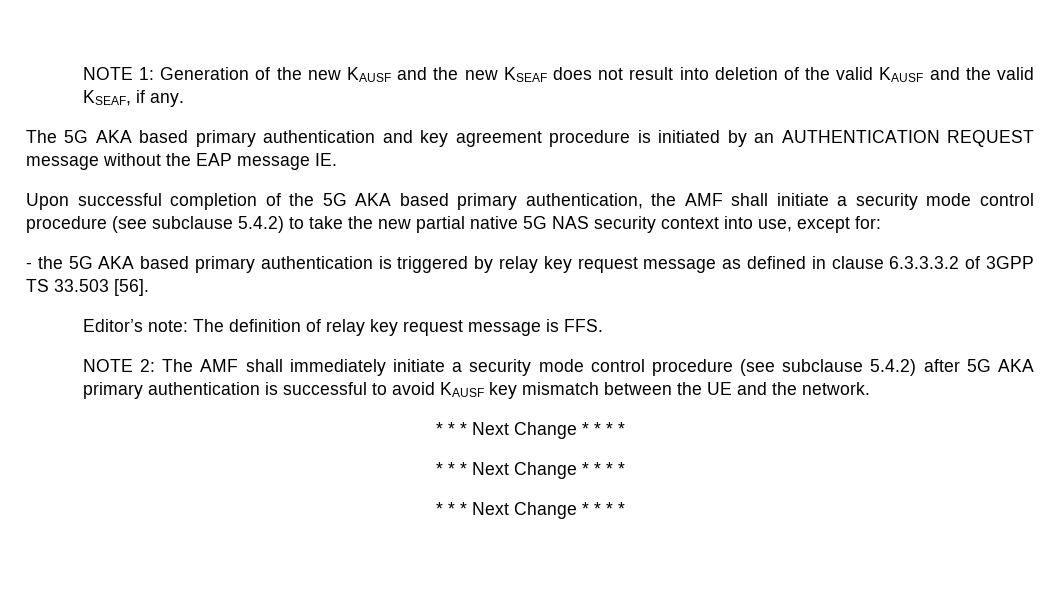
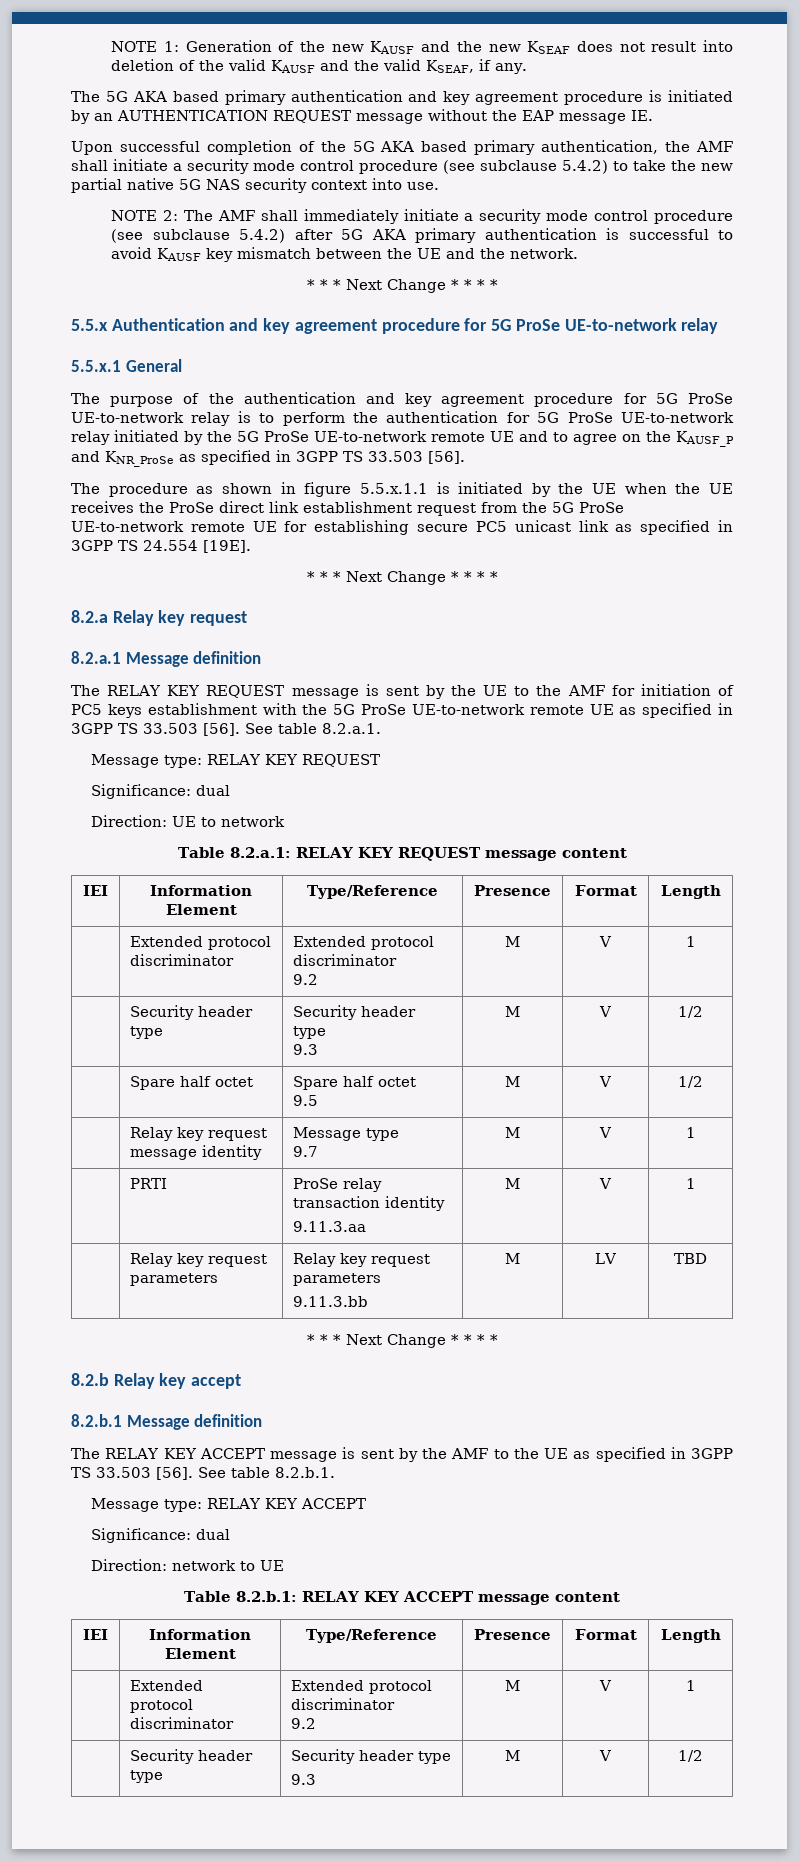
- Upon successful completion of the 5G AKA based primary authentication, the AMF shall initiate a security mode control procedure (see subclause 5.4.2) to take the new partial native 5G NAS security context into use, except for:
- - the 5G AKA based primary authentication is triggered by relay key request message as defined in clause 6.3.3.3.2 of 3GPP TS 33.503 [56].
- Editor’s note: The definition of relay key request message is FFS.
+ Upon successful completion of the 5G AKA based primary authentication, the AMF shall initiate a security mode control procedure (see subclause 5.4.2) to take the new partial native 5G NAS security context into use.
  NOTE 2: The AMF shall immediately initiate a security mode control procedure (see subclause 5.4.2) after 5G AKA primary authentication is successful to avoid KAUSF key mismatch between the UE and the network.
  * * * Next Change * * * *
+ 5.5.x Authentication and key agreement procedure for 5G ProSe UE-to-network relay
+ 5.5.x.1 General
+ The purpose of the authentication and key agreement procedure for 5G ProSe UE-to-network relay is to perform the authentication for 5G ProSe UE-to-network relay initiated by the 5G ProSe UE-to-network remote UE and to agree on the KAUSF_P and KNR_ProSe as specified in 3GPP TS 33.503 [56].
+ The procedure as shown in figure 5.5.x.1.1 is initiated by the UE when the UE receives the ProSe direct link establishment request from the 5G ProSe UE-to-network remote UE for establishing secure PC5 unicast link as specified in 3GPP TS 24.554 [19E].
  * * * Next Change * * * *
+ 8.2.a Relay key request
+ 8.2.a.1 Message definition
+ The RELAY KEY REQUEST message is sent by the UE to the AMF for initiation of PC5 keys establishment with the 5G ProSe UE-to-network remote UE as specified in 3GPP TS 33.503 [56]. See table 8.2.a.1.
+ Message type: RELAY KEY REQUEST
+ Significance: dual
+ Direction: UE to network
+ Table 8.2.a.1: RELAY KEY REQUEST message content
+ IEI | Information Element | Type/Reference | Presence | Format | Length
+ | Extended protocol discriminator | Extended protocol discriminator
+ 9.2 | M | V | 1
+ | Security header type | Security header type
+ 9.3 | M | V | 1/2
+ | Spare half octet | Spare half octet
+ 9.5 | M | V | 1/2
+ | Relay key request message identity | Message type
+ 9.7 | M | V | 1
+ | PRTI | ProSe relay transaction identity
+ 9.11.3.aa | M | V | 1
+ | Relay key request parameters | Relay key request parameters
+ 9.11.3.bb | M | LV | TBD
  * * * Next Change * * * *
+ 8.2.b Relay key accept
+ 8.2.b.1 Message definition
+ The RELAY KEY ACCEPT message is sent by the AMF to the UE as specified in 3GPP TS 33.503 [56]. See table 8.2.b.1.
+ Message type: RELAY KEY ACCEPT
+ Significance: dual
+ Direction: network to UE
+ Table 8.2.b.1: RELAY KEY ACCEPT message content
+ IEI | Information Element | Type/Reference | Presence | Format | Length
+ | Extended protocol discriminator | Extended protocol discriminator
+ 9.2 | M | V | 1
+ | Security header type | Security header type
+ 9.3 | M | V | 1/2

